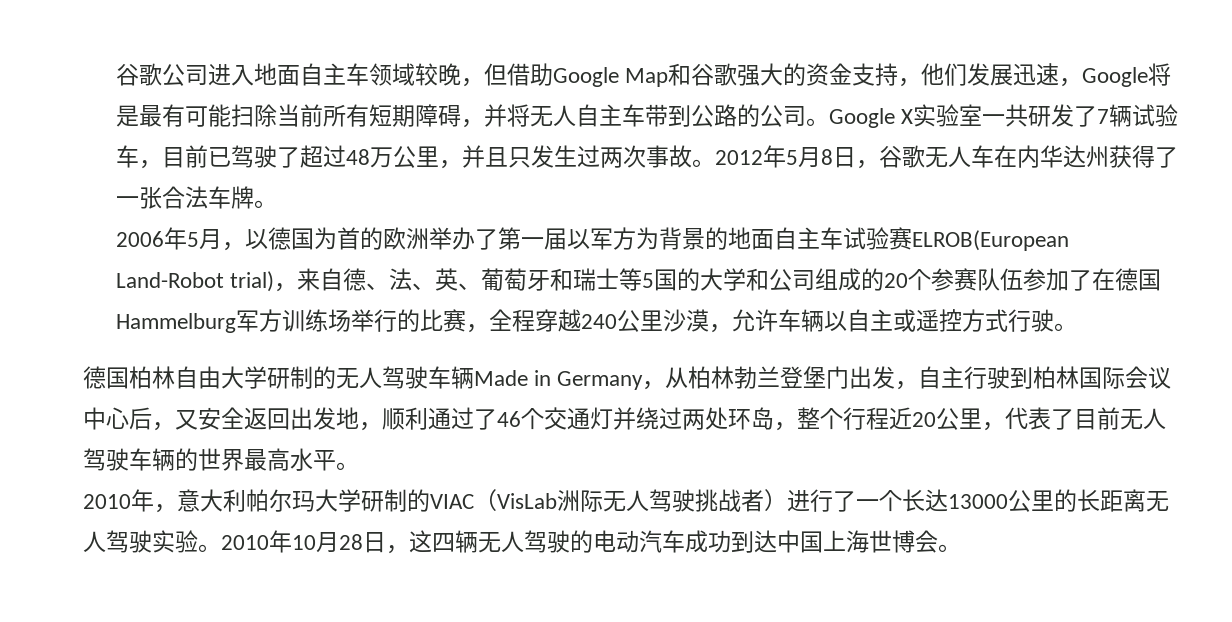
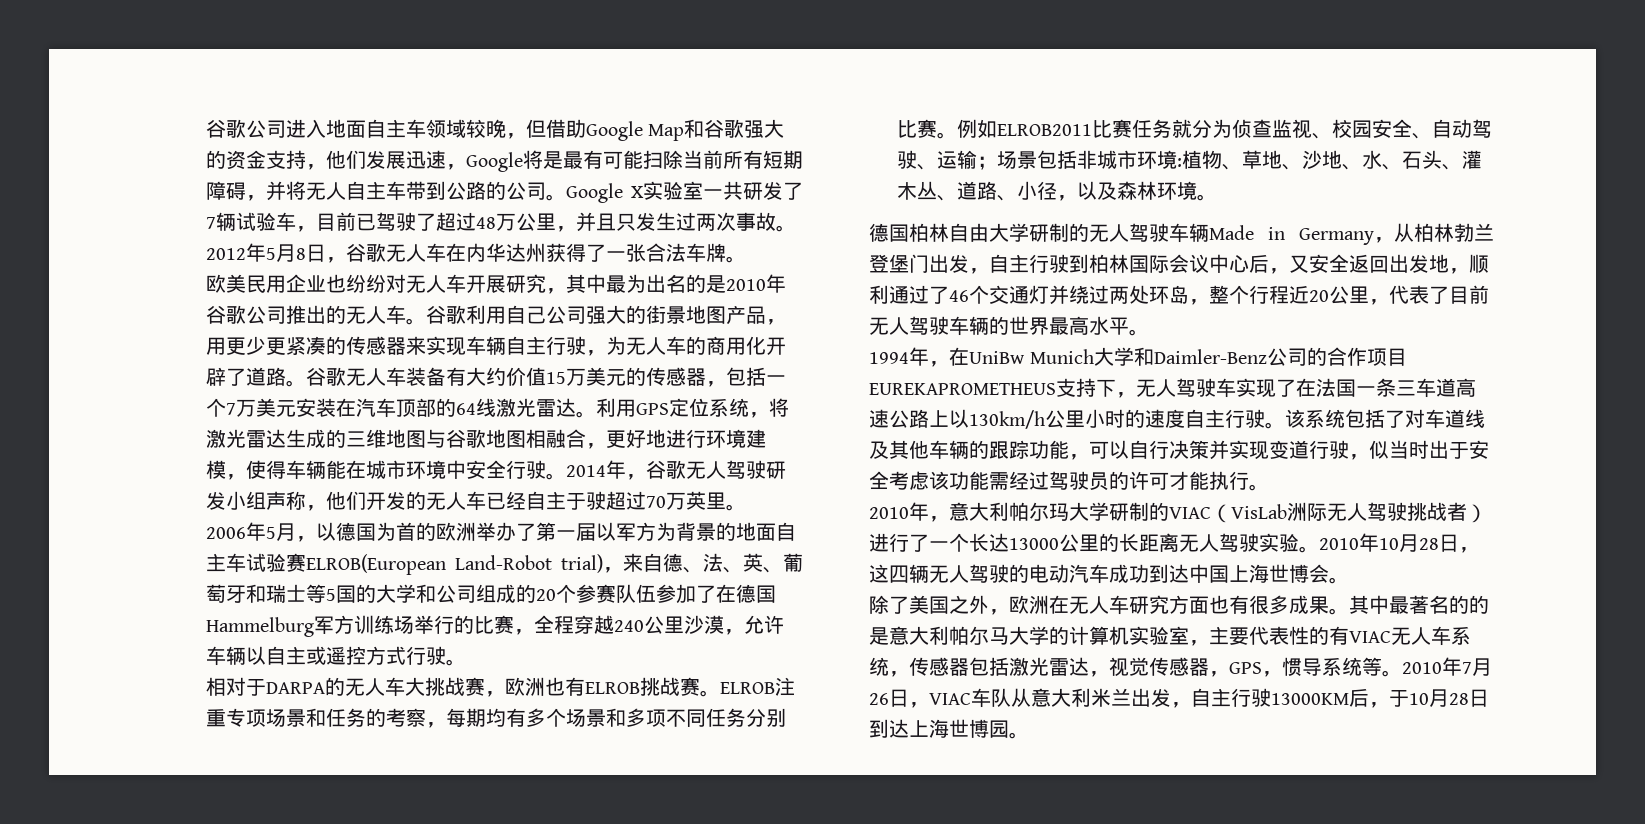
+ 欧美民用企业也纷纷对无人车开展研究，其中最为出名的是2010年谷歌公司推出的无人车。谷歌利用自己公司强大的街景地图产品，用更少更紧凑的传感器来实现车辆自主行驶，为无人车的商用化开辟了道路。谷歌无人车装备有大约价值15万美元的传感器，包括一个7万美元安装在汽车顶部的64线激光雷达。利用GPS定位系统，将激光雷达生成的三维地图与谷歌地图相融合，更好地进行环境建模，使得车辆能在城市环境中安全行驶。2014年，谷歌无人驾驶研发小组声称，他们开发的无人车已经自主于驶超过70万英里。
+ 相对于DARPA的无人车大挑战赛，欧洲也有ELROB挑战赛。ELROB注重专项场景和任务的考察，每期均有多个场景和多项不同任务分别比赛。例如ELROB2011比赛任务就分为侦查监视、校园安全、自动驾驶、运输；场景包括非城市环境:植物、草地、沙地、水、石头、灌木丛、道路、小径，以及森林环境。
+ 1994年，在UniBw Munich大学和Daimler-Benz公司的合作项目EUREKAPROMETHEUS支持下，无人驾驶车实现了在法国一条三车道高速公路上以130km/h公里小时的速度自主行驶。该系统包括了对车道线及其他车辆的跟踪功能，可以自行决策并实现变道行驶，似当时出于安全考虑该功能需经过驾驶员的许可才能执行。
+ 除了美国之外，欧洲在无人车研究方面也有很多成果。其中最著名的的是意大利帕尔马大学的计算机实验室，主要代表性的有VIAC无人车系统，传感器包括激光雷达，视觉传感器，GPS，惯导系统等。2010年7月26日，VIAC车队从意大利米兰出发，自主行驶13000KM后，于10月28日到达上海世博园。

